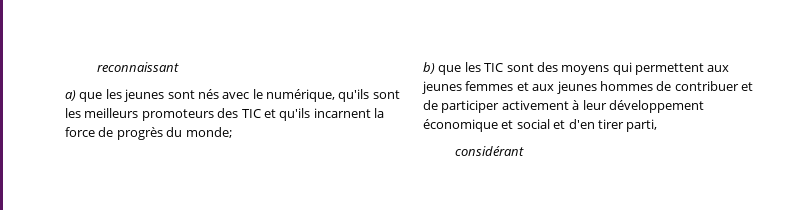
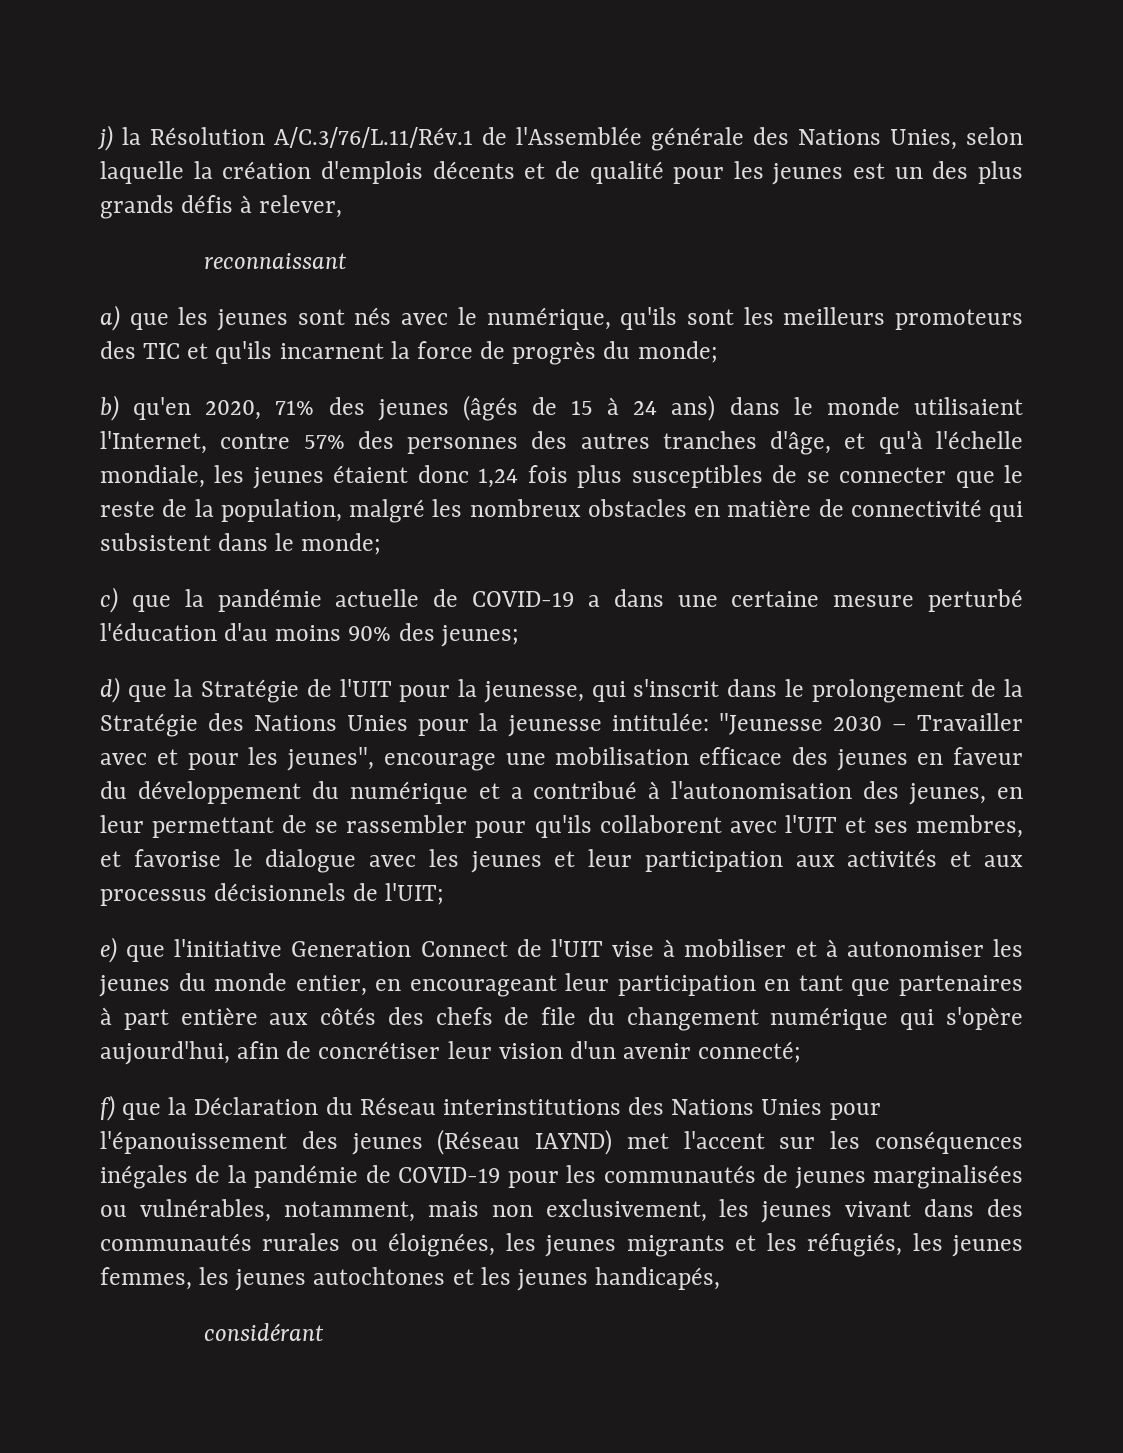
+ j) la Résolution A/C.3/76/L.11/Rév.1 de l'Assemblée générale des Nations Unies, selon laquelle la création d'emplois décents et de qualité pour les jeunes est un des plus grands défis à relever,
- b) que les TIC sont des moyens qui permettent aux jeunes femmes et aux jeunes hommes de contribuer et de participer activement à leur développement économique et social et d'en tirer parti,
+ b) qu'en 2020, 71% des jeunes (âgés de 15 à 24 ans) dans le monde utilisaient l'Internet, contre 57% des personnes des autres tranches d'âge, et qu'à l'échelle mondiale, les jeunes étaient donc 1,24 fois plus susceptibles de se connecter que le reste de la population, malgré les nombreux obstacles en matière de connectivité qui subsistent dans le monde;
+ c) que la pandémie actuelle de COVID-19 a dans une certaine mesure perturbé l'éducation d'au moins 90% des jeunes;
+ d) que la Stratégie de l'UIT pour la jeunesse, qui s'inscrit dans le prolongement de la Stratégie des Nations Unies pour la jeunesse intitulée: "Jeunesse 2030 – Travailler avec et pour les jeunes", encourage une mobilisation efficace des jeunes en faveur du développement du numérique et a contribué à l'autonomisation des jeunes, en leur permettant de se rassembler pour qu'ils collaborent avec l'UIT et ses membres, et favorise le dialogue avec les jeunes et leur participation aux activités et aux processus décisionnels de l'UIT;
+ e) que l'initiative Generation Connect de l'UIT vise à mobiliser et à autonomiser les jeunes du monde entier, en encourageant leur participation en tant que partenaires à part entière aux côtés des chefs de file du changement numérique qui s'opère aujourd'hui, afin de concrétiser leur vision d'un avenir connecté;
+ f) que la Déclaration du Réseau interinstitutions des Nations Unies pour l'épanouissement des jeunes (Réseau IAYND) met l'accent sur les conséquences inégales de la pandémie de COVID-19 pour les communautés de jeunes marginalisées ou vulnérables, notamment, mais non exclusivement, les jeunes vivant dans des communautés rurales ou éloignées, les jeunes migrants et les réfugiés, les jeunes femmes, les jeunes autochtones et les jeunes handicapés,

